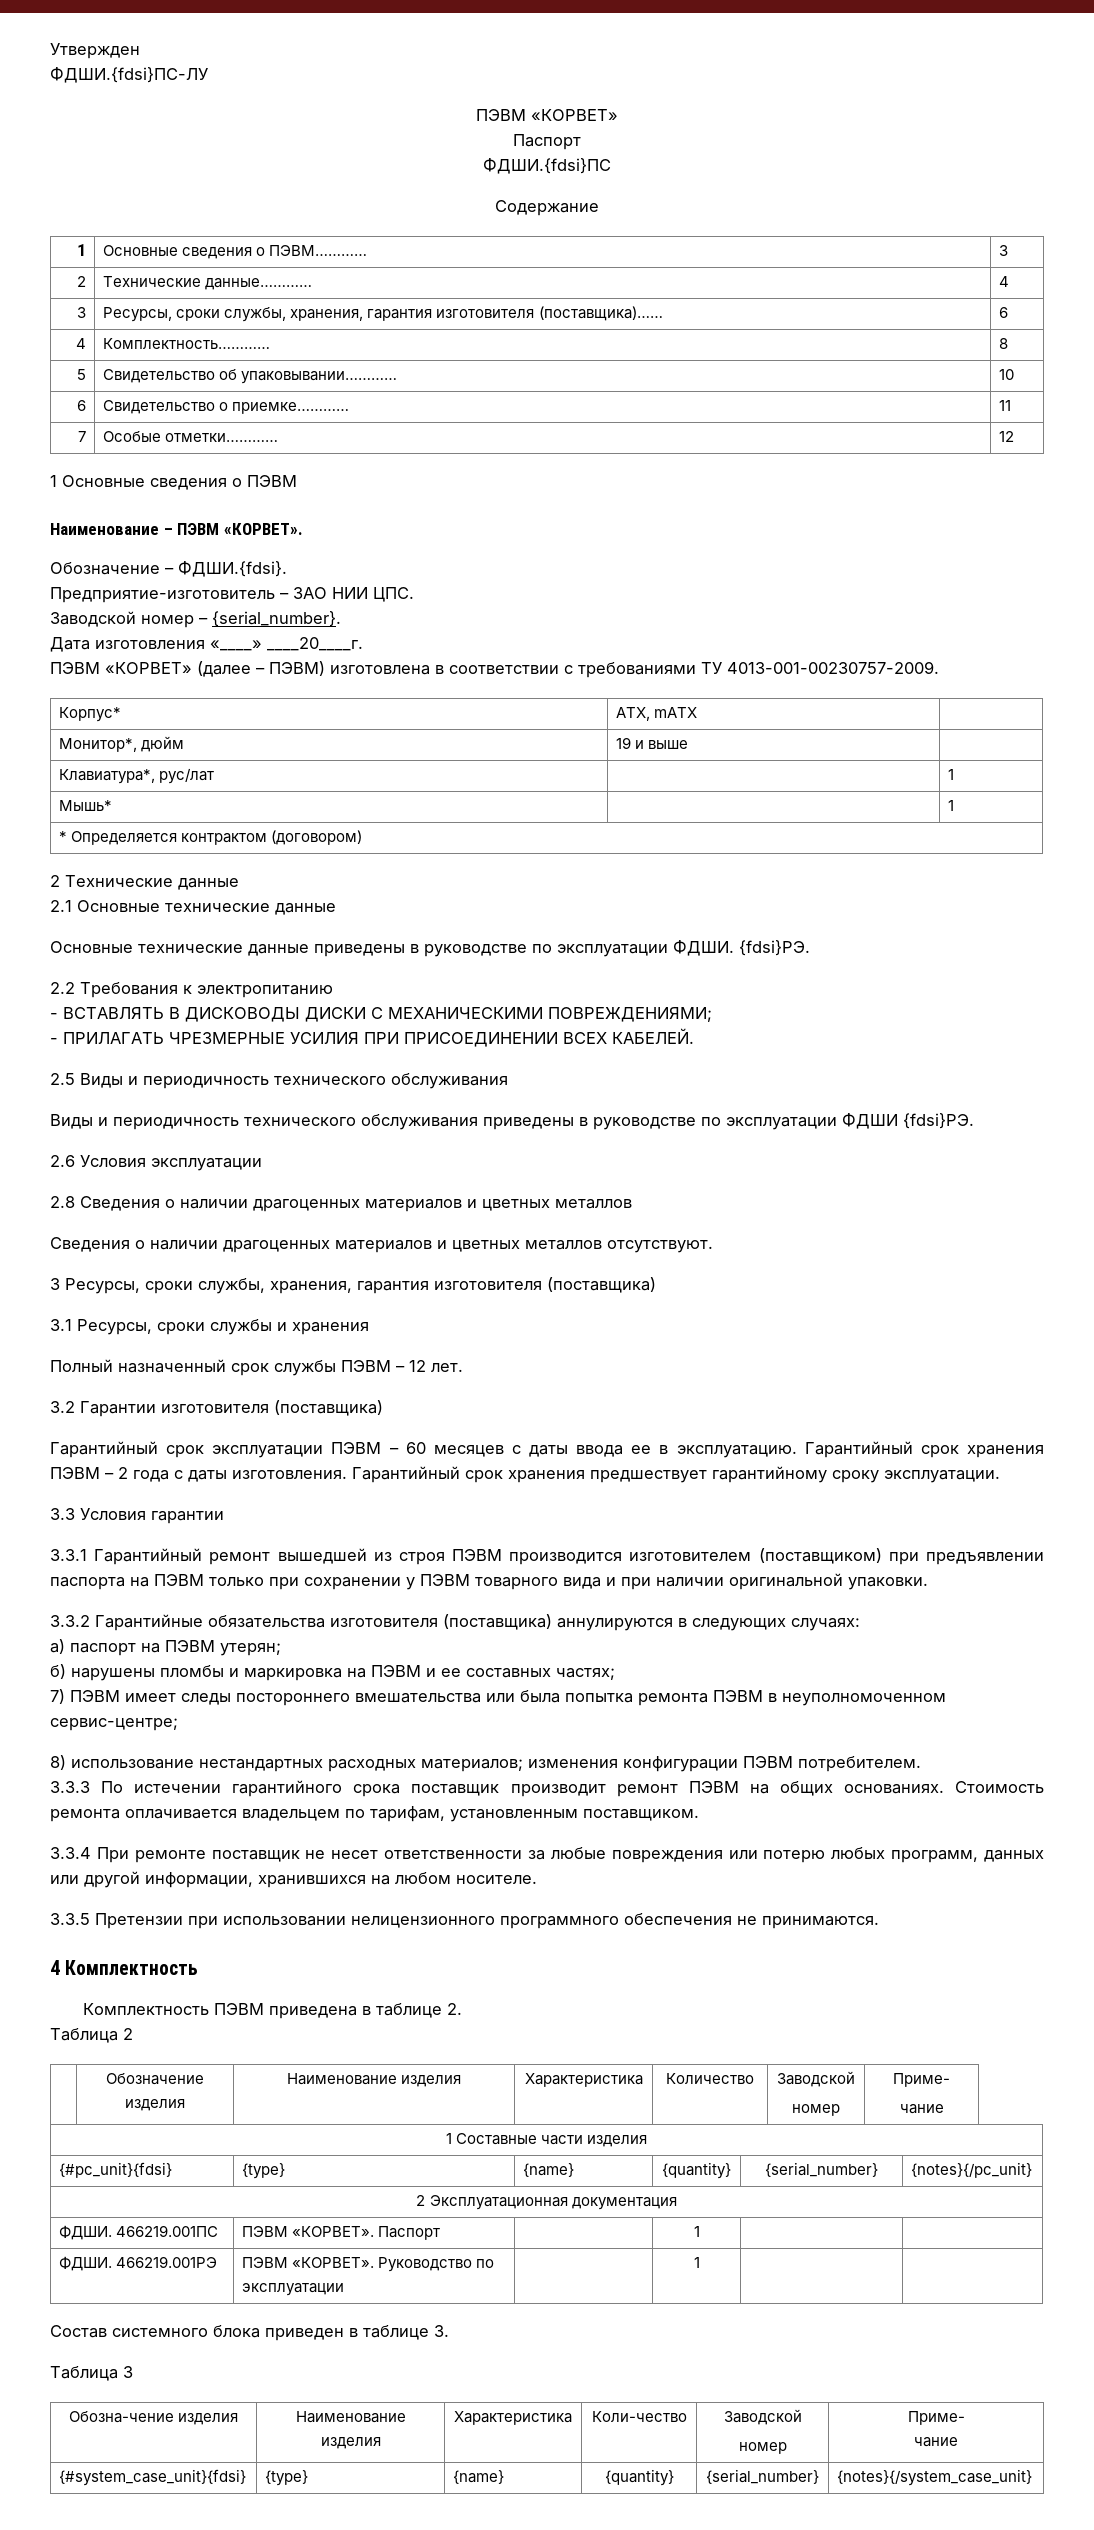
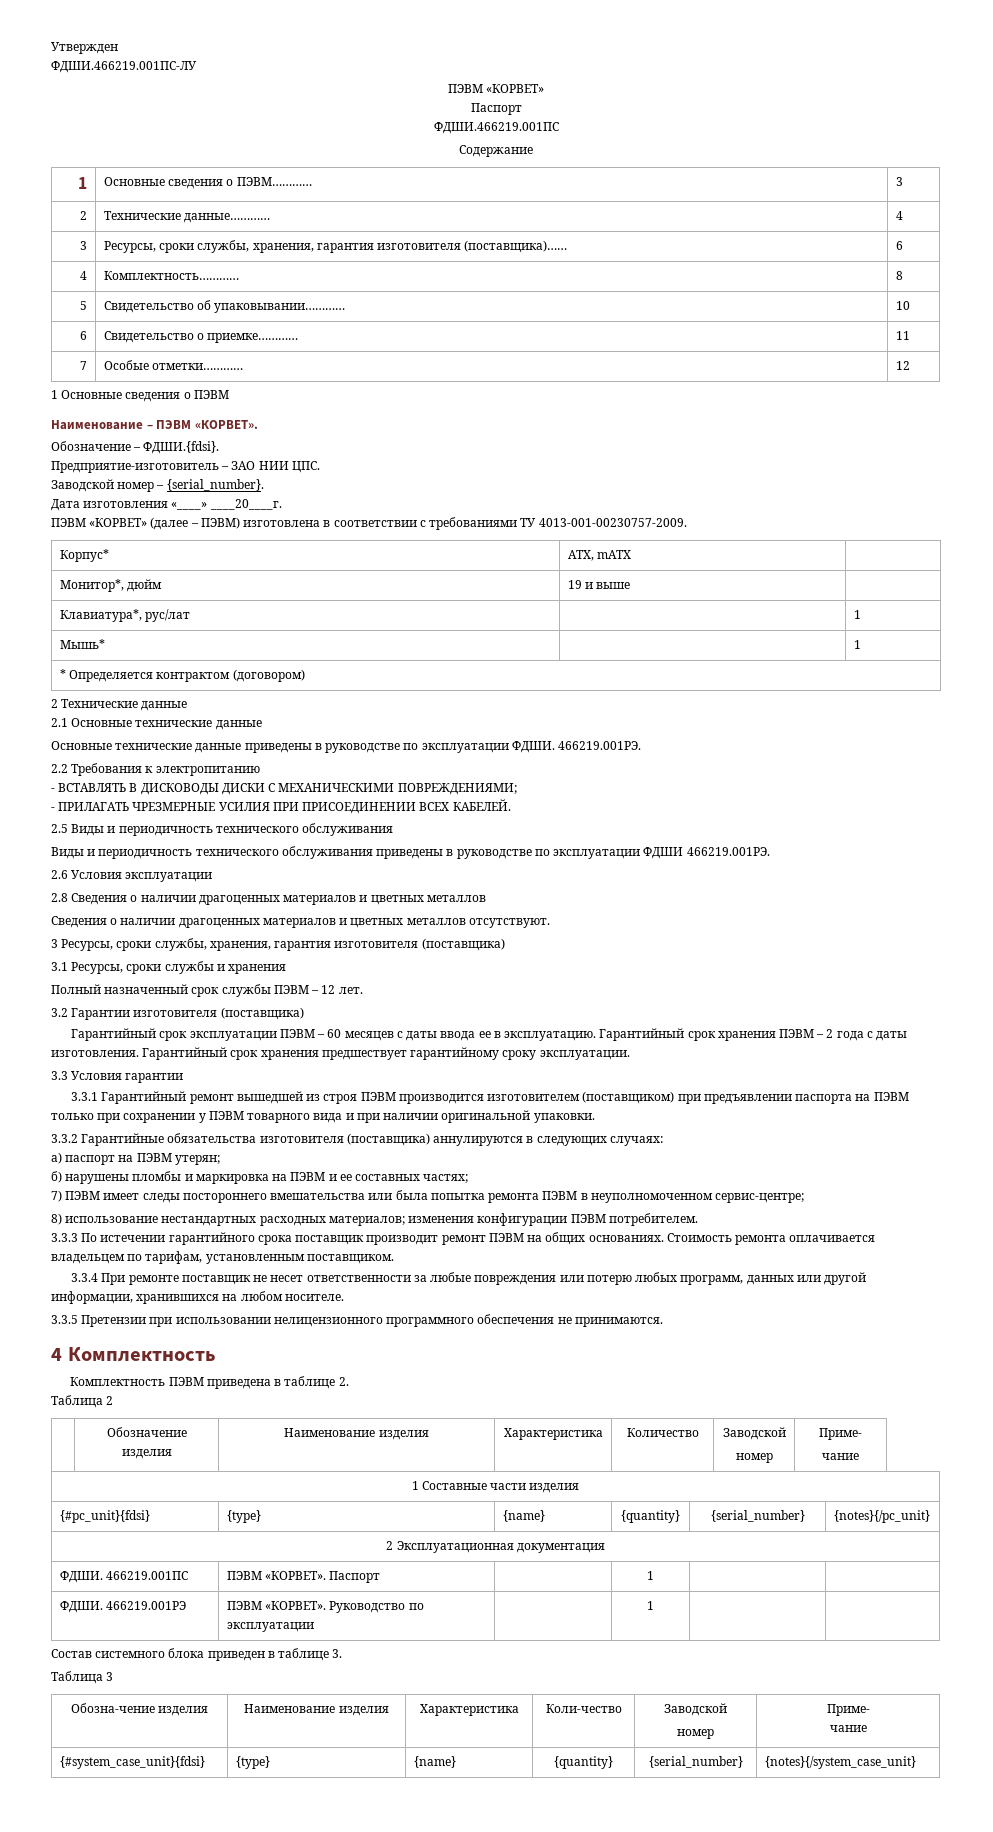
- ФДШИ.{fdsi}ПС-ЛУ
+ ФДШИ.466219.001ПС-ЛУ
- ФДШИ.{fdsi}ПС
+ ФДШИ.466219.001ПС
- Основные технические данные приведены в руководстве по эксплуатации ФДШИ. {fdsi}РЭ.
+ Основные технические данные приведены в руководстве по эксплуатации ФДШИ. 466219.001РЭ.
- Виды и периодичность технического обслуживания приведены в руководстве по эксплуатации ФДШИ {fdsi}РЭ.
+ Виды и периодичность технического обслуживания приведены в руководстве по эксплуатации ФДШИ 466219.001РЭ.

